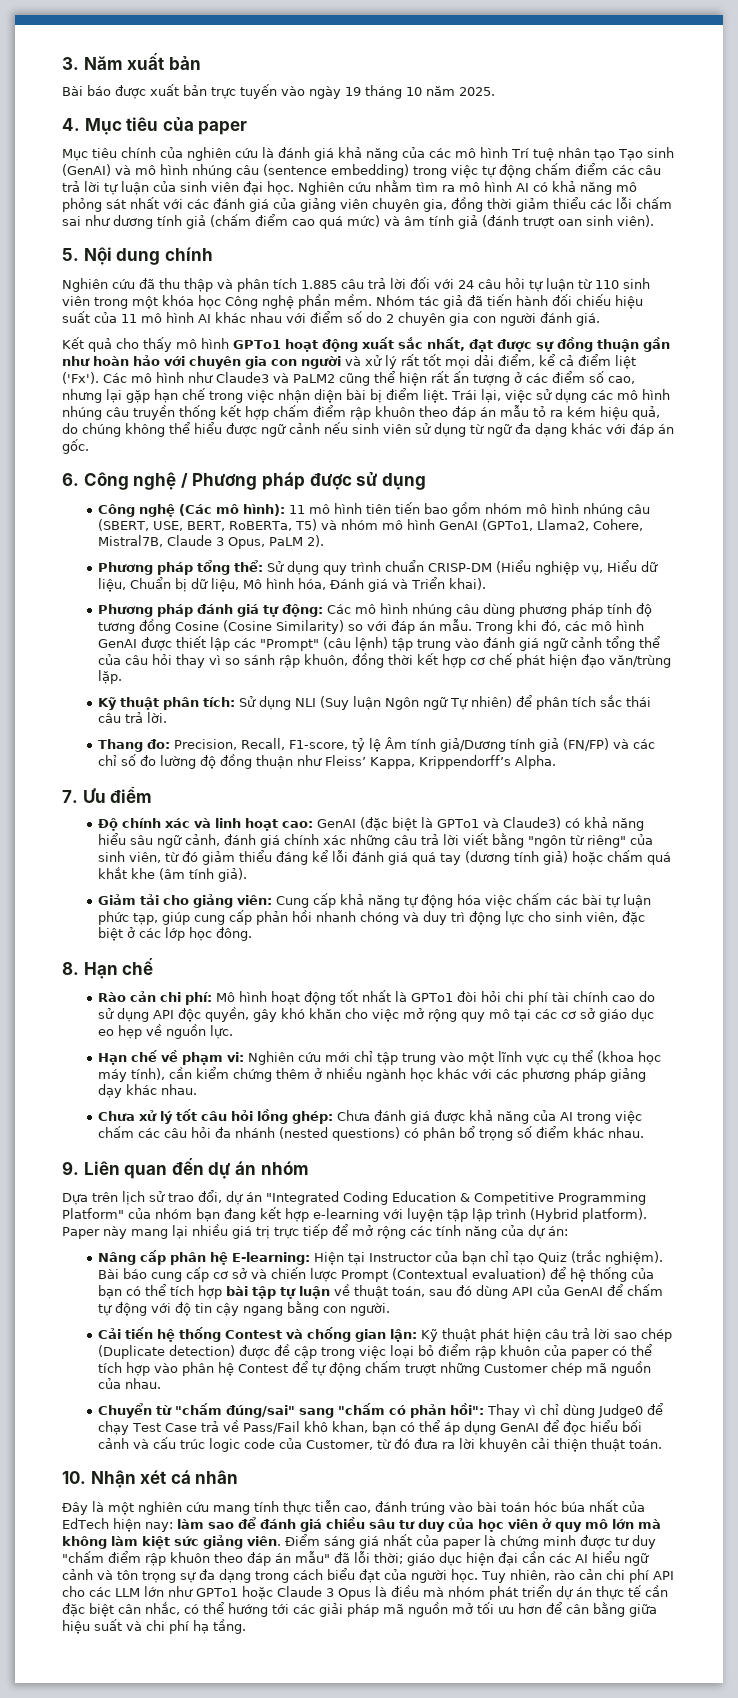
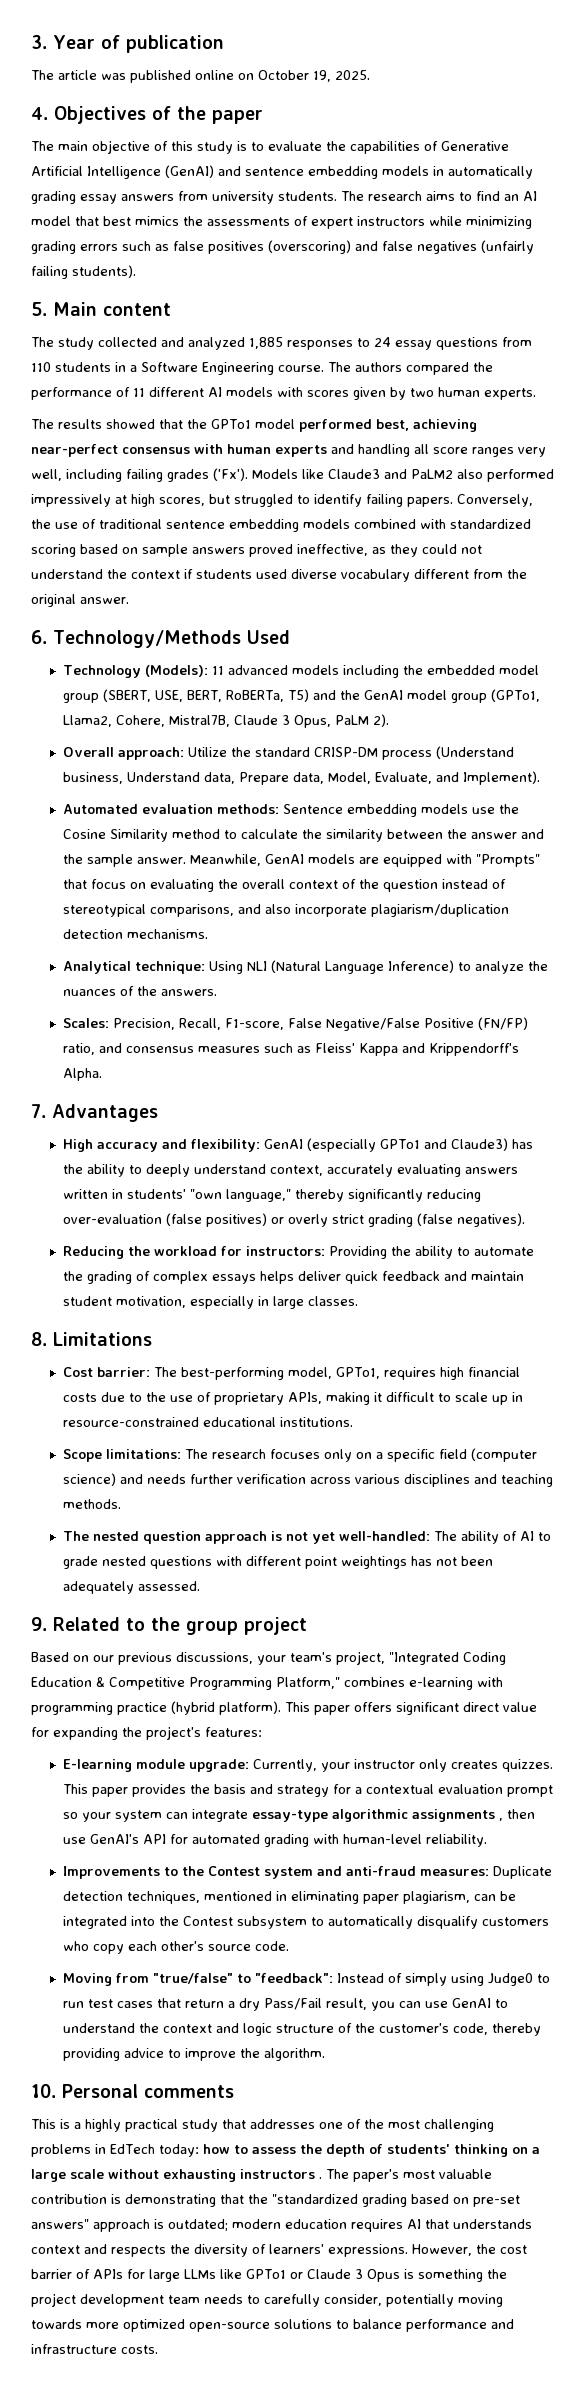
- 3. Năm xuất bản
- Bài báo được xuất bản trực tuyến vào ngày 19 tháng 10 năm 2025.
- 4. Mục tiêu của paper
- Mục tiêu chính của nghiên cứu là đánh giá khả năng của các mô hình Trí tuệ nhân tạo Tạo sinh (GenAI) và mô hình nhúng câu (sentence embedding) trong việc tự động chấm điểm các câu trả lời tự luận của sinh viên đại học. Nghiên cứu nhằm tìm ra mô hình AI có khả năng mô phỏng sát nhất với các đánh giá của giảng viên chuyên gia, đồng thời giảm thiểu các lỗi chấm sai như dương tính giả (chấm điểm cao quá mức) và âm tính giả (đánh trượt oan sinh viên).
- 5. Nội dung chính
- Nghiên cứu đã thu thập và phân tích 1.885 câu trả lời đối với 24 câu hỏi tự luận từ 110 sinh viên trong một khóa học Công nghệ phần mềm. Nhóm tác giả đã tiến hành đối chiếu hiệu suất của 11 mô hình AI khác nhau với điểm số do 2 chuyên gia con người đánh giá.
- Kết quả cho thấy mô hình GPTo1 hoạt động xuất sắc nhất, đạt được sự đồng thuận gần như hoàn hảo với chuyên gia con người và xử lý rất tốt mọi dải điểm, kể cả điểm liệt ('Fx'). Các mô hình như Claude3 và PaLM2 cũng thể hiện rất ấn tượng ở các điểm số cao, nhưng lại gặp hạn chế trong việc nhận diện bài bị điểm liệt. Trái lại, việc sử dụng các mô hình nhúng câu truyền thống kết hợp chấm điểm rập khuôn theo đáp án mẫu tỏ ra kém hiệu quả, do chúng không thể hiểu được ngữ cảnh nếu sinh viên sử dụng từ ngữ đa dạng khác với đáp án gốc.
- 6. Công nghệ / Phương pháp được sử dụng
- Công nghệ (Các mô hình): 11 mô hình tiên tiến bao gồm nhóm mô hình nhúng câu (SBERT, USE, BERT, RoBERTa, T5) và nhóm mô hình GenAI (GPTo1, Llama2, Cohere, Mistral7B, Claude 3 Opus, PaLM 2).
+ 3. Year of publication
+ The article was published online on October 19, 2025.
+ 4. Objectives of the paper
+ The main objective of this study is to evaluate the capabilities of Generative Artificial Intelligence (GenAI) and sentence embedding models in automatically grading essay answers from university students. The research aims to find an AI model that best mimics the assessments of expert instructors while minimizing grading errors such as false positives (overscoring) and false negatives (unfairly failing students).
+ 5. Main content
+ The study collected and analyzed 1,885 responses to 24 essay questions from 110 students in a Software Engineering course. The authors compared the performance of 11 different AI models with scores given by two human experts.
+ The results showed that the GPTo1 model performed best, achieving near-perfect consensus with human experts and handling all score ranges very well, including failing grades ('Fx'). Models like Claude3 and PaLM2 also performed impressively at high scores, but struggled to identify failing papers. Conversely, the use of traditional sentence embedding models combined with standardized scoring based on sample answers proved ineffective, as they could not understand the context if students used diverse vocabulary different from the original answer.
+ 6. Technology/Methods Used
+ Technology (Models): 11 advanced models including the embedded model group (SBERT, USE, BERT, RoBERTa, T5) and the GenAI model group (GPTo1, Llama2, Cohere, Mistral7B, Claude 3 Opus, PaLM 2).
- Phương pháp tổng thể: Sử dụng quy trình chuẩn CRISP-DM (Hiểu nghiệp vụ, Hiểu dữ liệu, Chuẩn bị dữ liệu, Mô hình hóa, Đánh giá và Triển khai).
- Phương pháp đánh giá tự động: Các mô hình nhúng câu dùng phương pháp tính độ tương đồng Cosine (Cosine Similarity) so với đáp án mẫu. Trong khi đó, các mô hình GenAI được thiết lập các "Prompt" (câu lệnh) tập trung vào đánh giá ngữ cảnh tổng thể của câu hỏi thay vì so sánh rập khuôn, đồng thời kết hợp cơ chế phát hiện đạo văn/trùng lặp.
- Kỹ thuật phân tích: Sử dụng NLI (Suy luận Ngôn ngữ Tự nhiên) để phân tích sắc thái câu trả lời.
- Thang đo: Precision, Recall, F1-score, tỷ lệ Âm tính giả/Dương tính giả (FN/FP) và các chỉ số đo lường độ đồng thuận như Fleiss’ Kappa, Krippendorff’s Alpha.
- 7. Ưu điểm
- Độ chính xác và linh hoạt cao: GenAI (đặc biệt là GPTo1 và Claude3) có khả năng hiểu sâu ngữ cảnh, đánh giá chính xác những câu trả lời viết bằng "ngôn từ riêng" của sinh viên, từ đó giảm thiểu đáng kể lỗi đánh giá quá tay (dương tính giả) hoặc chấm quá khắt khe (âm tính giả).
- Giảm tải cho giảng viên: Cung cấp khả năng tự động hóa việc chấm các bài tự luận phức tạp, giúp cung cấp phản hồi nhanh chóng và duy trì động lực cho sinh viên, đặc biệt ở các lớp học đông.
- 8. Hạn chế
- Rào cản chi phí: Mô hình hoạt động tốt nhất là GPTo1 đòi hỏi chi phí tài chính cao do sử dụng API độc quyền, gây khó khăn cho việc mở rộng quy mô tại các cơ sở giáo dục eo hẹp về nguồn lực.
- Hạn chế về phạm vi: Nghiên cứu mới chỉ tập trung vào một lĩnh vực cụ thể (khoa học máy tính), cần kiểm chứng thêm ở nhiều ngành học khác với các phương pháp giảng dạy khác nhau.
- Chưa xử lý tốt câu hỏi lồng ghép: Chưa đánh giá được khả năng của AI trong việc chấm các câu hỏi đa nhánh (nested questions) có phân bổ trọng số điểm khác nhau.
- 9. Liên quan đến dự án nhóm
- Dựa trên lịch sử trao đổi, dự án "Integrated Coding Education & Competitive Programming Platform" của nhóm bạn đang kết hợp e-learning với luyện tập lập trình (Hybrid platform). Paper này mang lại nhiều giá trị trực tiếp để mở rộng các tính năng của dự án:
- Nâng cấp phân hệ E-learning: Hiện tại Instructor của bạn chỉ tạo Quiz (trắc nghiệm). Bài báo cung cấp cơ sở và chiến lược Prompt (Contextual evaluation) để hệ thống của bạn có thể tích hợp bài tập tự luận về thuật toán, sau đó dùng API của GenAI để chấm tự động với độ tin cậy ngang bằng con người.
- Cải tiến hệ thống Contest và chống gian lận: Kỹ thuật phát hiện câu trả lời sao chép (Duplicate detection) được đề cập trong việc loại bỏ điểm rập khuôn của paper có thể tích hợp vào phân hệ Contest để tự động chấm trượt những Customer chép mã nguồn của nhau.
- Chuyển từ "chấm đúng/sai" sang "chấm có phản hồi": Thay vì chỉ dùng Judge0 để chạy Test Case trả về Pass/Fail khô khan, bạn có thể áp dụng GenAI để đọc hiểu bối cảnh và cấu trúc logic code của Customer, từ đó đưa ra lời khuyên cải thiện thuật toán.
- 10. Nhận xét cá nhân
- Đây là một nghiên cứu mang tính thực tiễn cao, đánh trúng vào bài toán hóc búa nhất của EdTech hiện nay: làm sao để đánh giá chiều sâu tư duy của học viên ở quy mô lớn mà không làm kiệt sức giảng viên. Điểm sáng giá nhất của paper là chứng minh được tư duy "chấm điểm rập khuôn theo đáp án mẫu" đã lỗi thời; giáo dục hiện đại cần các AI hiểu ngữ cảnh và tôn trọng sự đa dạng trong cách biểu đạt của người học. Tuy nhiên, rào cản chi phí API cho các LLM lớn như GPTo1 hoặc Claude 3 Opus là điều mà nhóm phát triển dự án thực tế cần đặc biệt cân nhắc, có thể hướng tới các giải pháp mã nguồn mở tối ưu hơn để cân bằng giữa hiệu suất và chi phí hạ tầng.
+ Overall approach: Utilize the standard CRISP-DM process (Understand business, Understand data, Prepare data, Model, Evaluate, and Implement).
+ Automated evaluation methods: Sentence embedding models use the Cosine Similarity method to calculate the similarity between the answer and the sample answer. Meanwhile, GenAI models are equipped with "Prompts" that focus on evaluating the overall context of the question instead of stereotypical comparisons, and also incorporate plagiarism/duplication detection mechanisms.
+ Analytical technique: Using NLI (Natural Language Inference) to analyze the nuances of the answers.
+ Scales: Precision, Recall, F1-score, False Negative/False Positive (FN/FP) ratio, and consensus measures such as Fleiss' Kappa and Krippendorff's Alpha.
+ 7. Advantages
+ High accuracy and flexibility: GenAI (especially GPTo1 and Claude3) has the ability to deeply understand context, accurately evaluating answers written in students' "own language," thereby significantly reducing over-evaluation (false positives) or overly strict grading (false negatives).
+ Reducing the workload for instructors: Providing the ability to automate the grading of complex essays helps deliver quick feedback and maintain student motivation, especially in large classes.
+ 8. Limitations
+ Cost barrier: The best-performing model, GPTo1, requires high financial costs due to the use of proprietary APIs, making it difficult to scale up in resource-constrained educational institutions.
+ Scope limitations: The research focuses only on a specific field (computer science) and needs further verification across various disciplines and teaching methods.
+ The nested question approach is not yet well-handled: The ability of AI to grade nested questions with different point weightings has not been adequately assessed.
+ 9. Related to the group project
+ Based on our previous discussions, your team's project, "Integrated Coding Education & Competitive Programming Platform," combines e-learning with programming practice (hybrid platform). This paper offers significant direct value for expanding the project's features:
+ E-learning module upgrade: Currently, your instructor only creates quizzes. This paper provides the basis and strategy for a contextual evaluation prompt so your system can integrate essay-type algorithmic assignments , then use GenAI's API for automated grading with human-level reliability.
+ Improvements to the Contest system and anti-fraud measures: Duplicate detection techniques, mentioned in eliminating paper plagiarism, can be integrated into the Contest subsystem to automatically disqualify customers who copy each other's source code.
+ Moving from "true/false" to "feedback": Instead of simply using Judge0 to run test cases that return a dry Pass/Fail result, you can use GenAI to understand the context and logic structure of the customer's code, thereby providing advice to improve the algorithm.
+ 10. Personal comments
+ This is a highly practical study that addresses one of the most challenging problems in EdTech today: how to assess the depth of students' thinking on a large scale without exhausting instructors . The paper's most valuable contribution is demonstrating that the "standardized grading based on pre-set answers" approach is outdated; modern education requires AI that understands context and respects the diversity of learners' expressions. However, the cost barrier of APIs for large LLMs like GPTo1 or Claude 3 Opus is something the project development team needs to carefully consider, potentially moving towards more optimized open-source solutions to balance performance and infrastructure costs.

